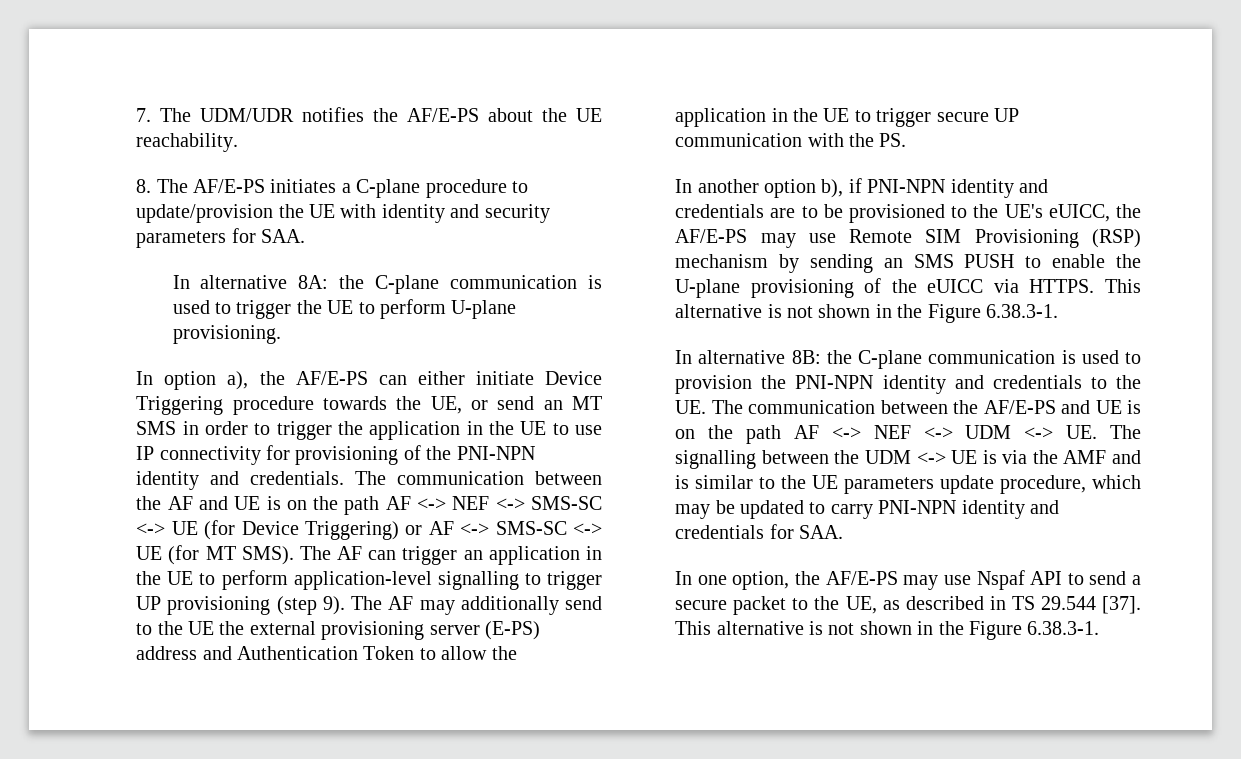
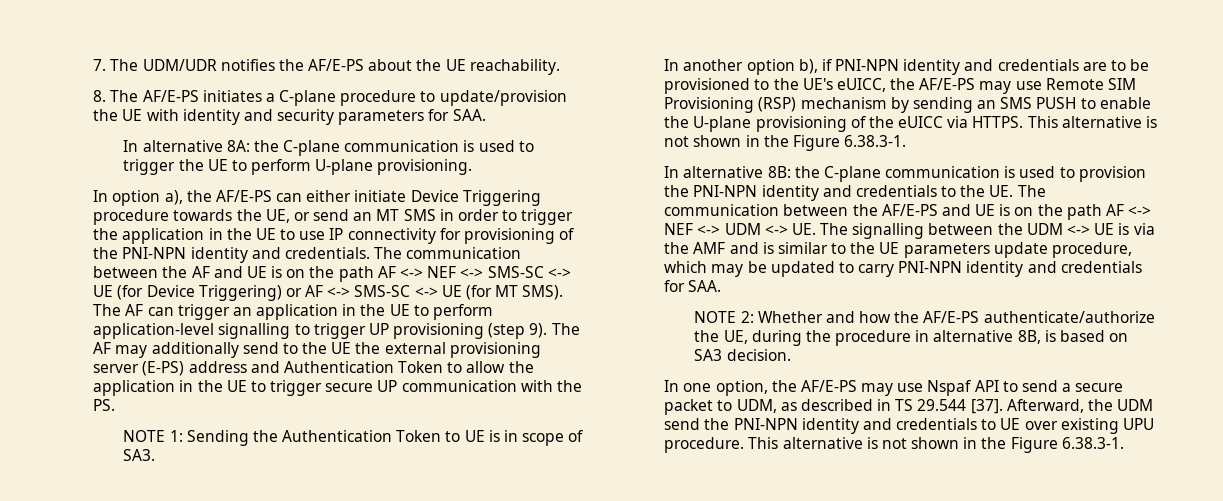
+ NOTE 1: Sending the Authentication Token to UE is in scope of SA3.
+ NOTE 2: Whether and how the AF/E-PS authenticate/authorize the UE, during the procedure in alternative 8B, is based on SA3 decision.
- In one option, the AF/E-PS may use Nspaf API to send a secure packet to the UE, as described in TS 29.544 [37].
+ In one option, the AF/E-PS may use Nspaf API to send a secure packet to UDM, as described in TS 29.544 [37].
+ Afterward, the UDM send the PNI-NPN identity and credentials to UE over existing UPU procedure.

